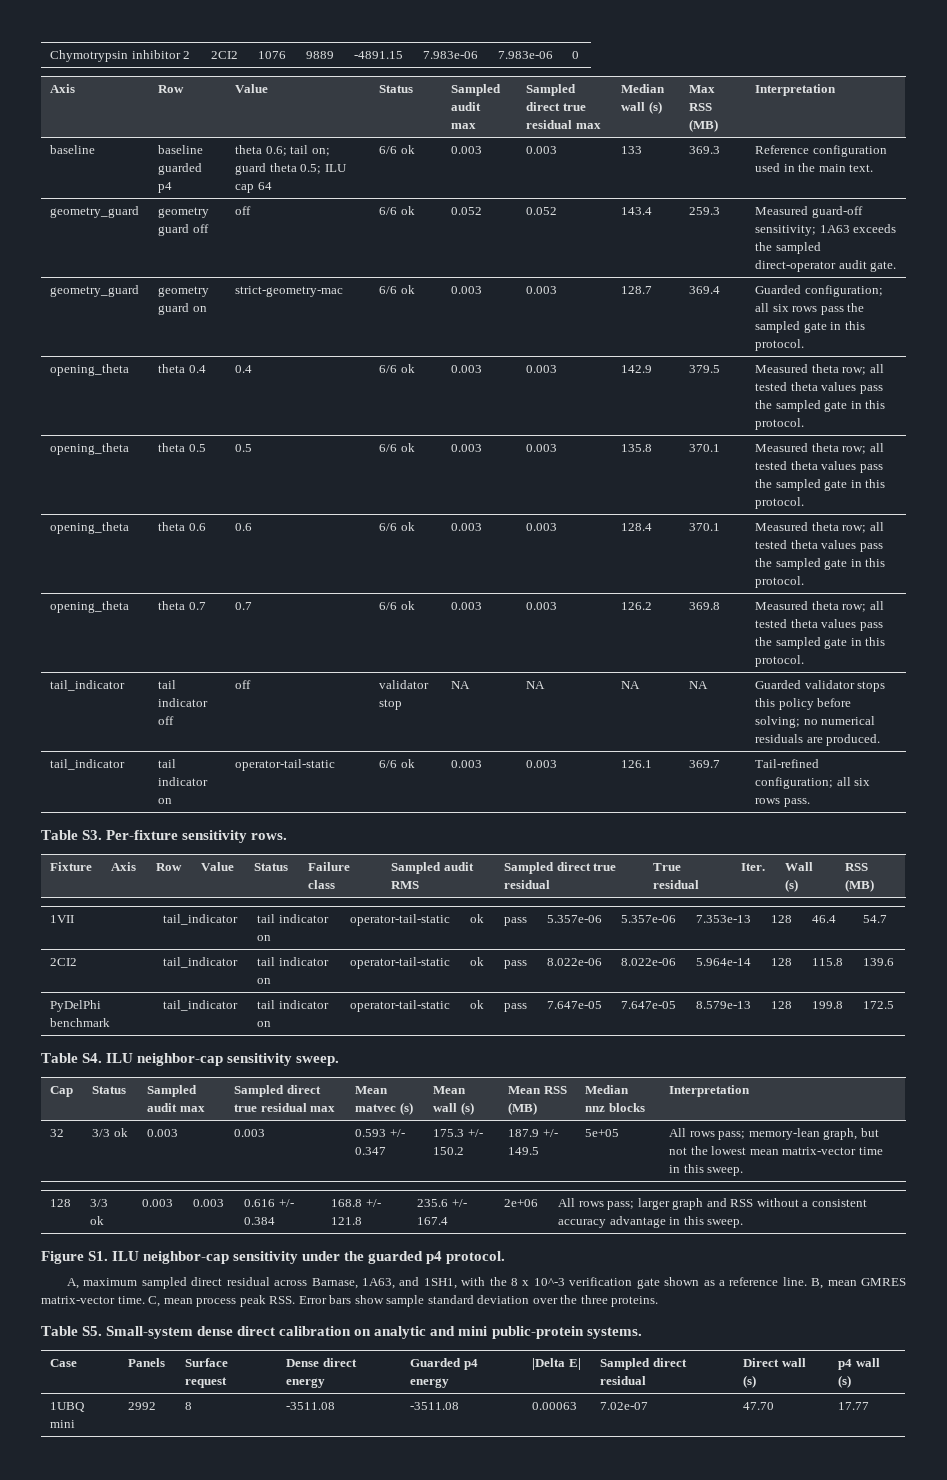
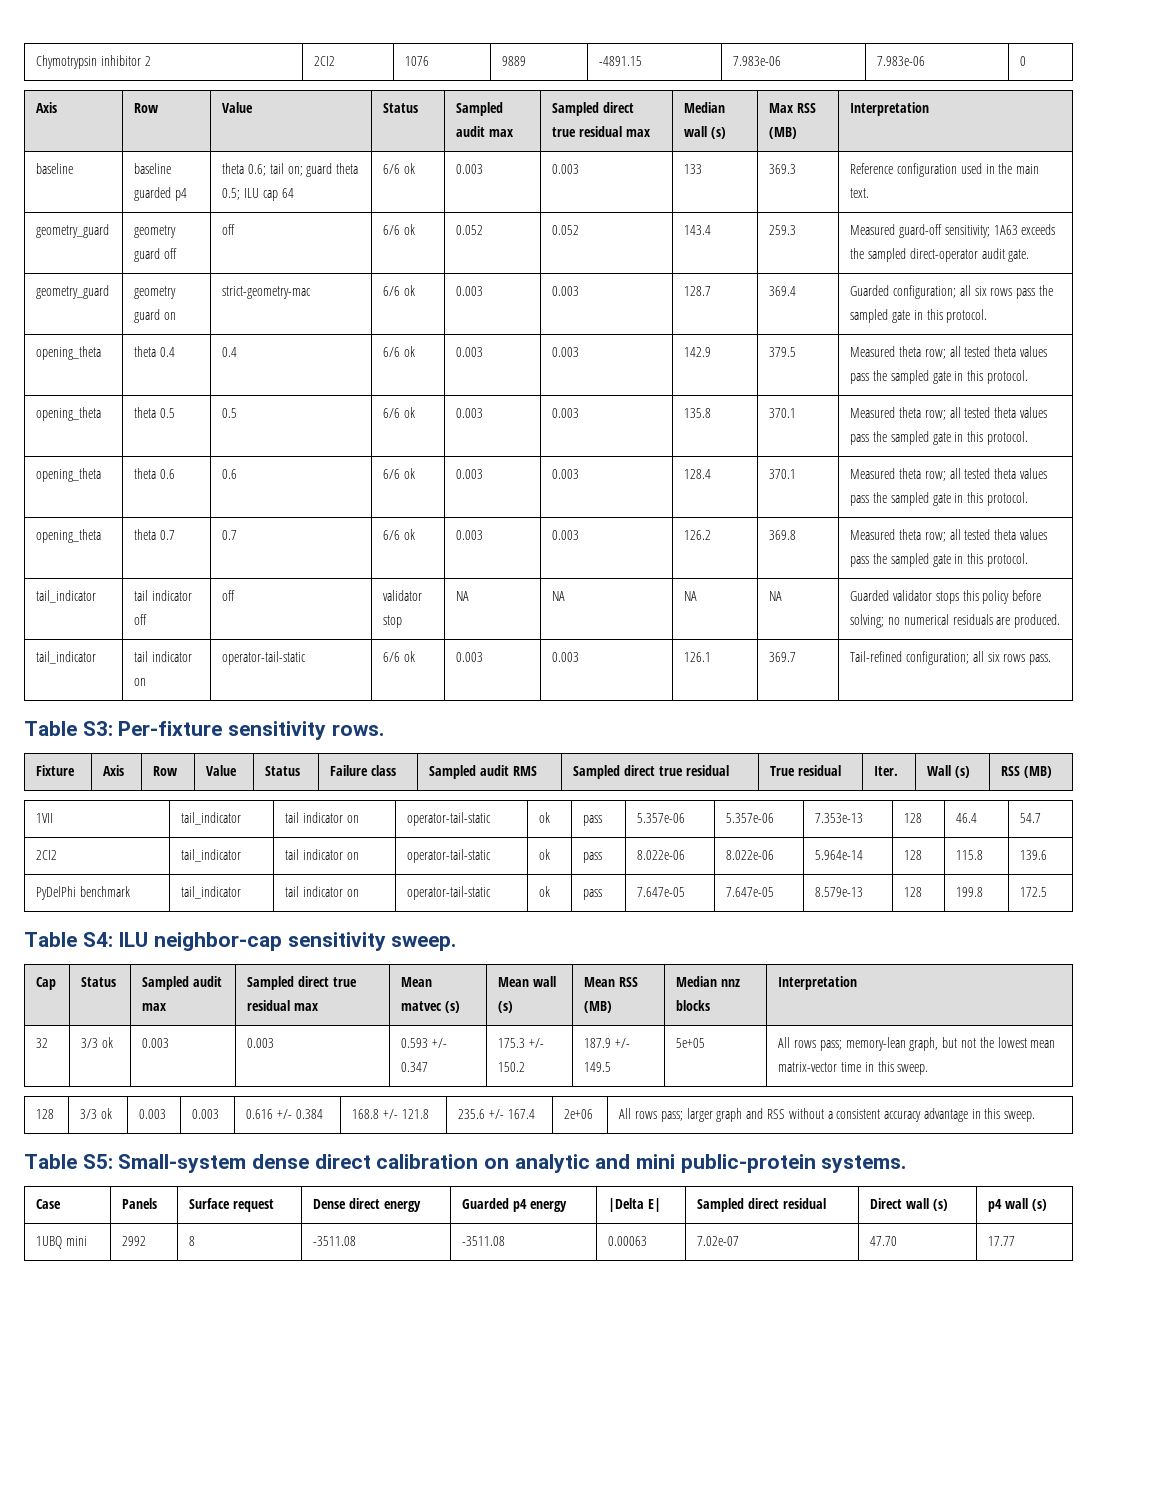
- Table S3. Per-fixture sensitivity rows.
+ Table S3: Per-fixture sensitivity rows.
- Table S4. ILU neighbor-cap sensitivity sweep.
+ Table S4: ILU neighbor-cap sensitivity sweep.
- Figure S1. ILU neighbor-cap sensitivity under the guarded p4 protocol.
- A, maximum sampled direct residual across Barnase, 1A63, and 1SH1, with the 8 x 10^-3 verification gate shown as a reference line. B, mean GMRES matrix-vector time. C, mean process peak RSS. Error bars show sample standard deviation over the three proteins.
- Table S5. Small-system dense direct calibration on analytic and mini public-protein systems.
+ Table S5: Small-system dense direct calibration on analytic and mini public-protein systems.

